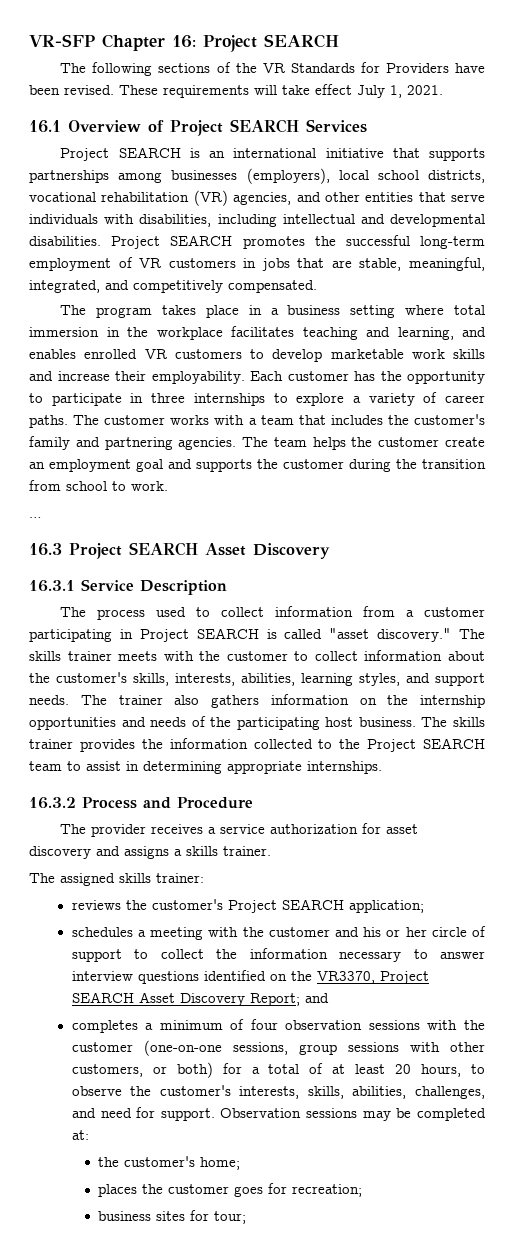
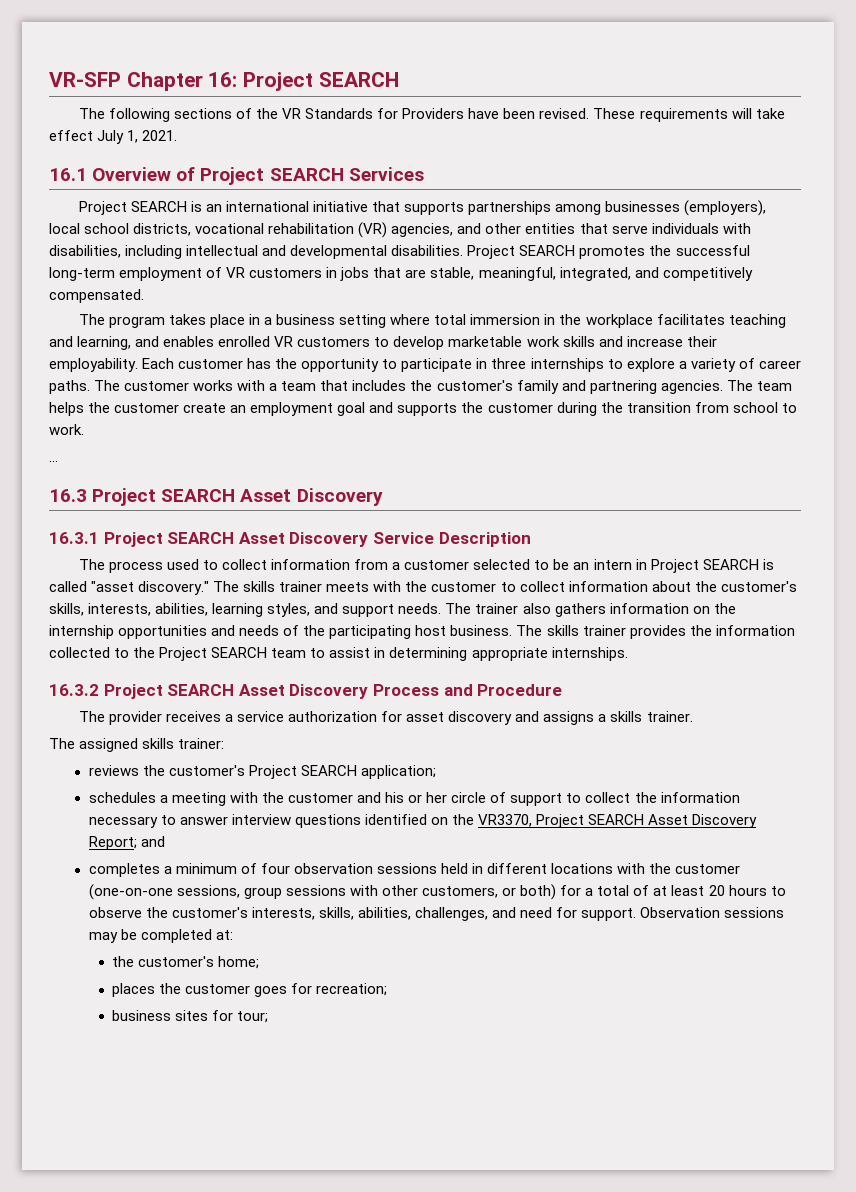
- 16.3.1 Service Description
+ 16.3.1 Project SEARCH Asset Discovery Service Description
- The process used to collect information from a customer participating in Project SEARCH is called "asset discovery."
+ The process used to collect information from a customer selected to be an intern in Project SEARCH is called "asset discovery."
- 16.3.2 Process and Procedure
+ 16.3.2 Project SEARCH Asset Discovery Process and Procedure
- completes a minimum of four observation sessions with the customer (one-on-one sessions, group sessions with other customers, or both) for a total of at least 20 hours, to observe the customer's interests, skills, abilities, challenges, and need for support.
+ completes a minimum of four observation sessions held in different locations with the customer (one-on-one sessions, group sessions with other customers, or both) for a total of at least 20 hours to observe the customer's interests, skills, abilities, challenges, and need for support.

